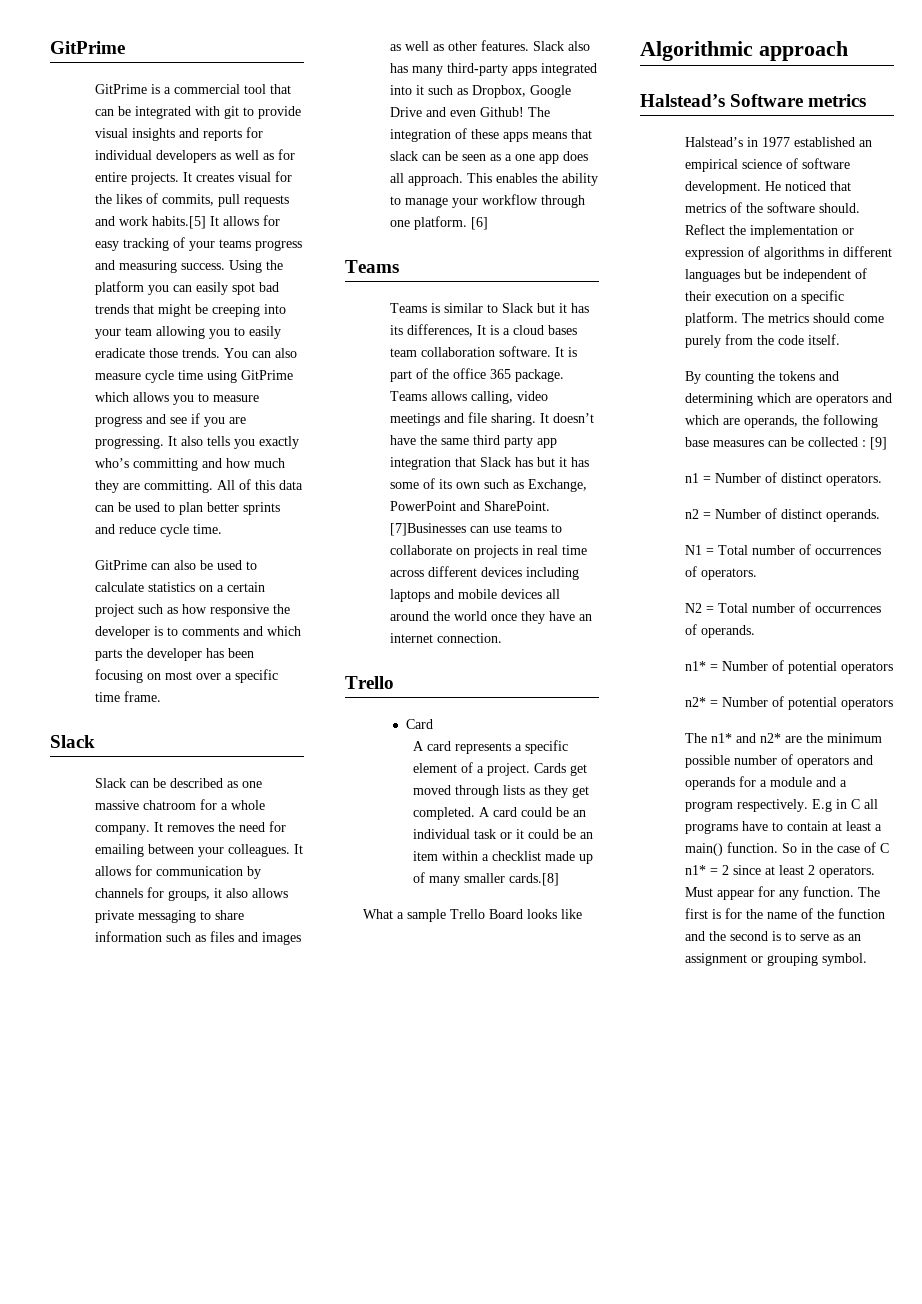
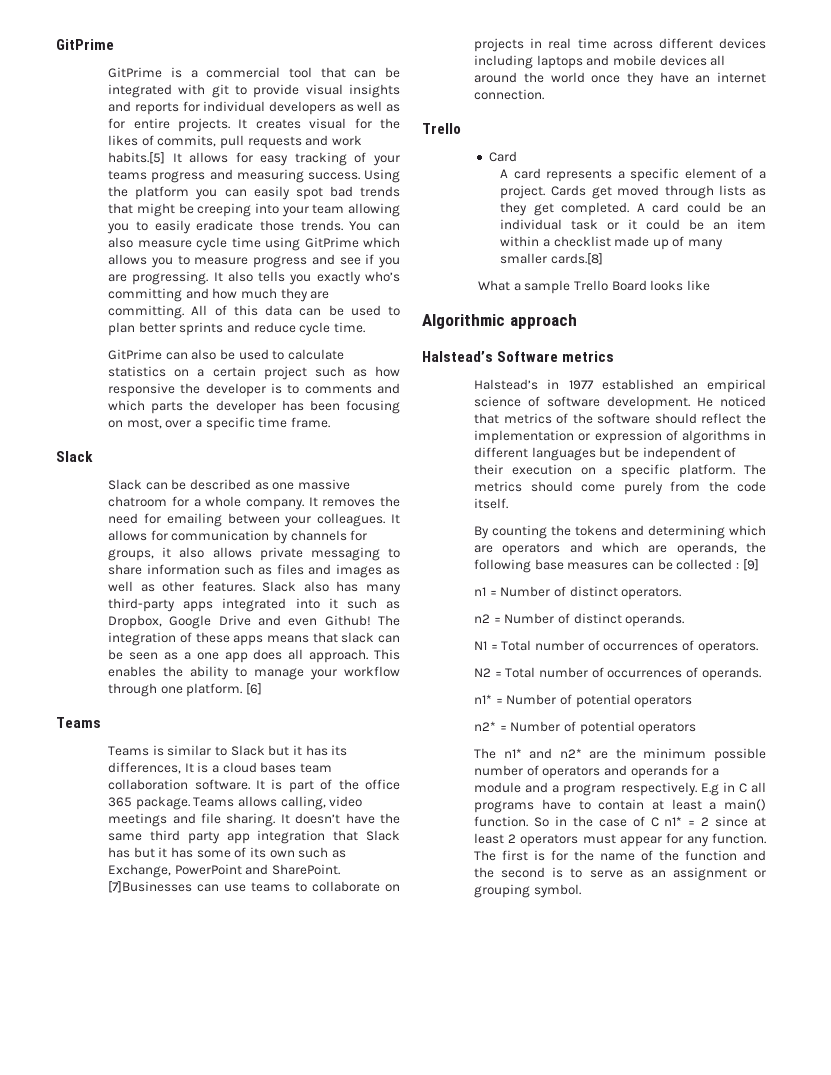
- GitPrime can also be used to calculate statistics on a certain project such as how responsive the developer is to comments and which parts the developer has been focusing on most over a specific time frame.
+ GitPrime can also be used to calculate statistics on a certain project such as how responsive the developer is to comments and which parts the developer has been focusing on most, over a specific time frame.
- He noticed that metrics of the software should. Reflect the implementation or expression of algorithms in different languages but be independent of their execution on a specific platform.
+ He noticed that metrics of the software should reflect the implementation or expression of algorithms in different languages but be independent of their execution on a specific platform.
- So in the case of C n1* = 2 since at least 2 operators. Must appear for any function.
+ So in the case of C n1* = 2 since at least 2 operators must appear for any function.

